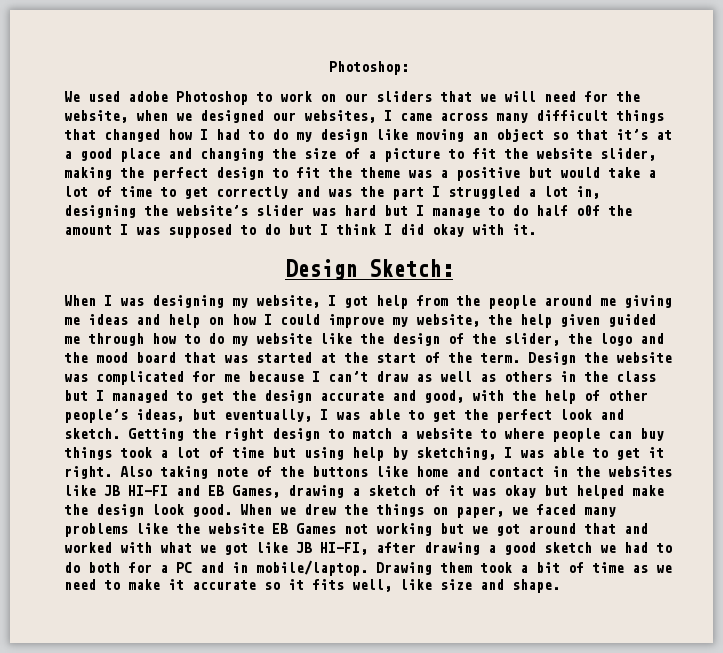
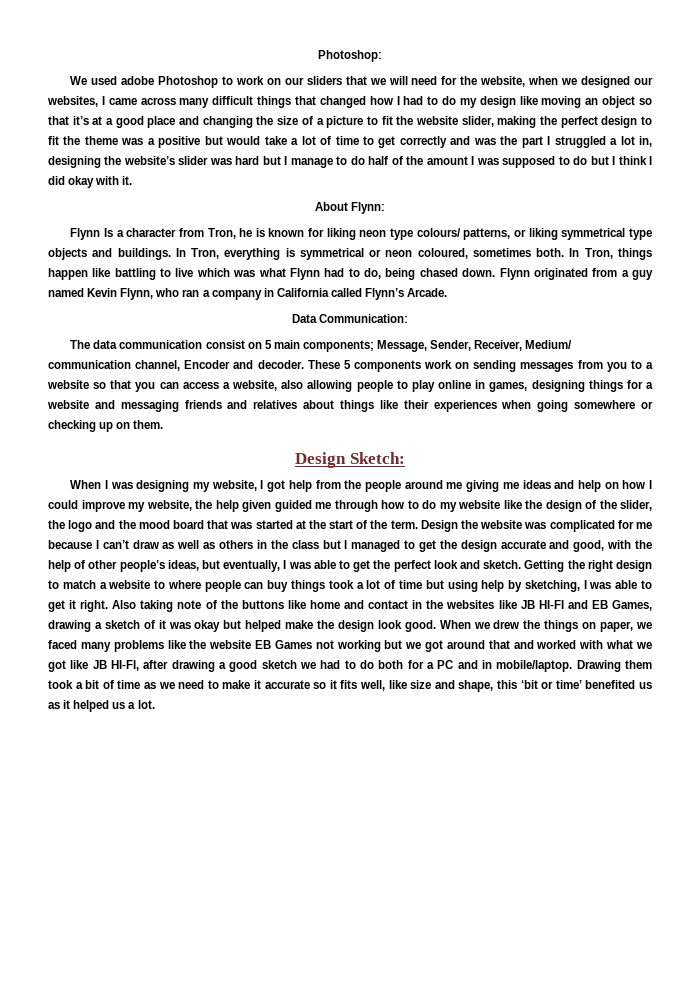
- We used adobe Photoshop to work on our sliders that we will need for the website, when we designed our websites, I came across many difficult things that changed how I had to do my design like moving an object so that it’s at a good place and changing the size of a picture to fit the website slider, making the perfect design to fit the theme was a positive but would take a lot of time to get correctly and was the part I struggled a lot in, designing the website’s slider was hard but I manage to do half o0f the amount I was supposed to do but I think I did okay with it.
+ We used adobe Photoshop to work on our sliders that we will need for the website, when we designed our websites, I came across many difficult things that changed how I had to do my design like moving an object so that it’s at a good place and changing the size of a picture to fit the website slider, making the perfect design to fit the theme was a positive but would take a lot of time to get correctly and was the part I struggled a lot in, designing the website’s slider was hard but I manage to do half of the amount I was supposed to do but I think I did okay with it.
+ About Flynn:
+ Flynn Is a character from Tron, he is known for liking neon type colours/ patterns, or liking symmetrical type objects and buildings. In Tron, everything is symmetrical or neon coloured, sometimes both. In Tron, things happen like battling to live which was what Flynn had to do, being chased down. Flynn originated from a guy named Kevin Flynn, who ran a company in California called Flynn’s Arcade.
+ Data Communication:
+ The data communication consist on 5 main components; Message, Sender, Receiver, Medium/ communication channel, Encoder and decoder. These 5 components work on sending messages from you to a website so that you can access a website, also allowing people to play online in games, designing things for a website and messaging friends and relatives about things like their experiences when going somewhere or checking up on them.
- Drawing them took a bit of time as we need to make it accurate so it fits well, like size and shape.
+ Drawing them took a bit of time as we need to make it accurate so it fits well, like size and shape, this ‘bit or time’ benefited us as it helped us a lot.

